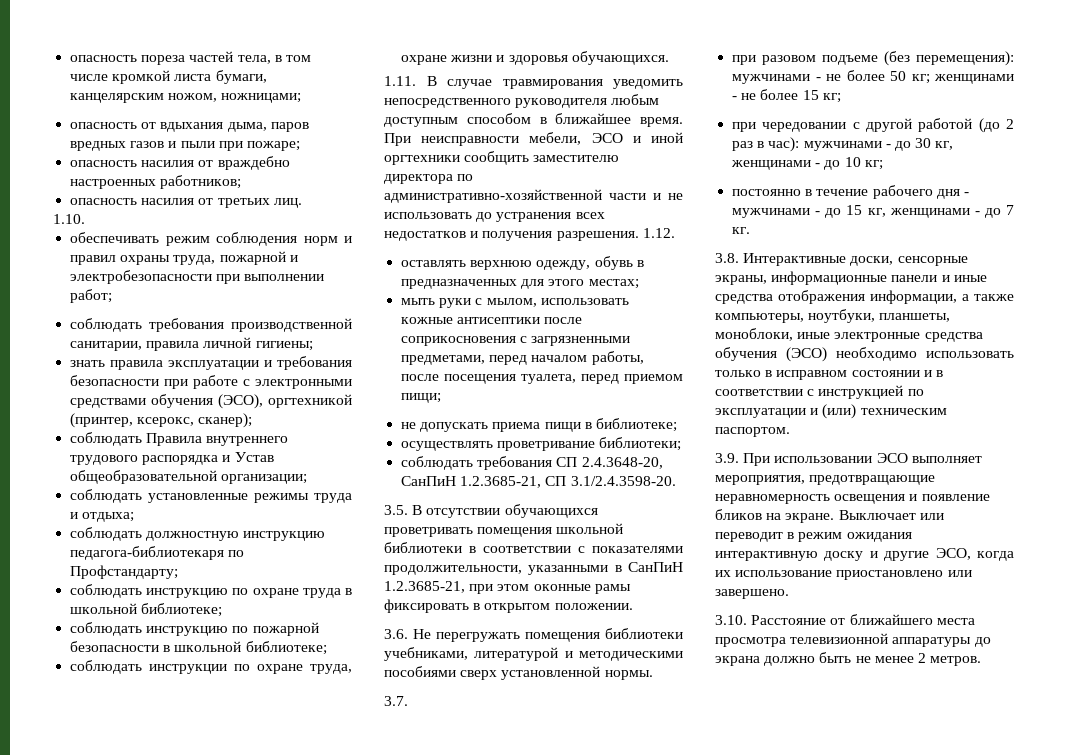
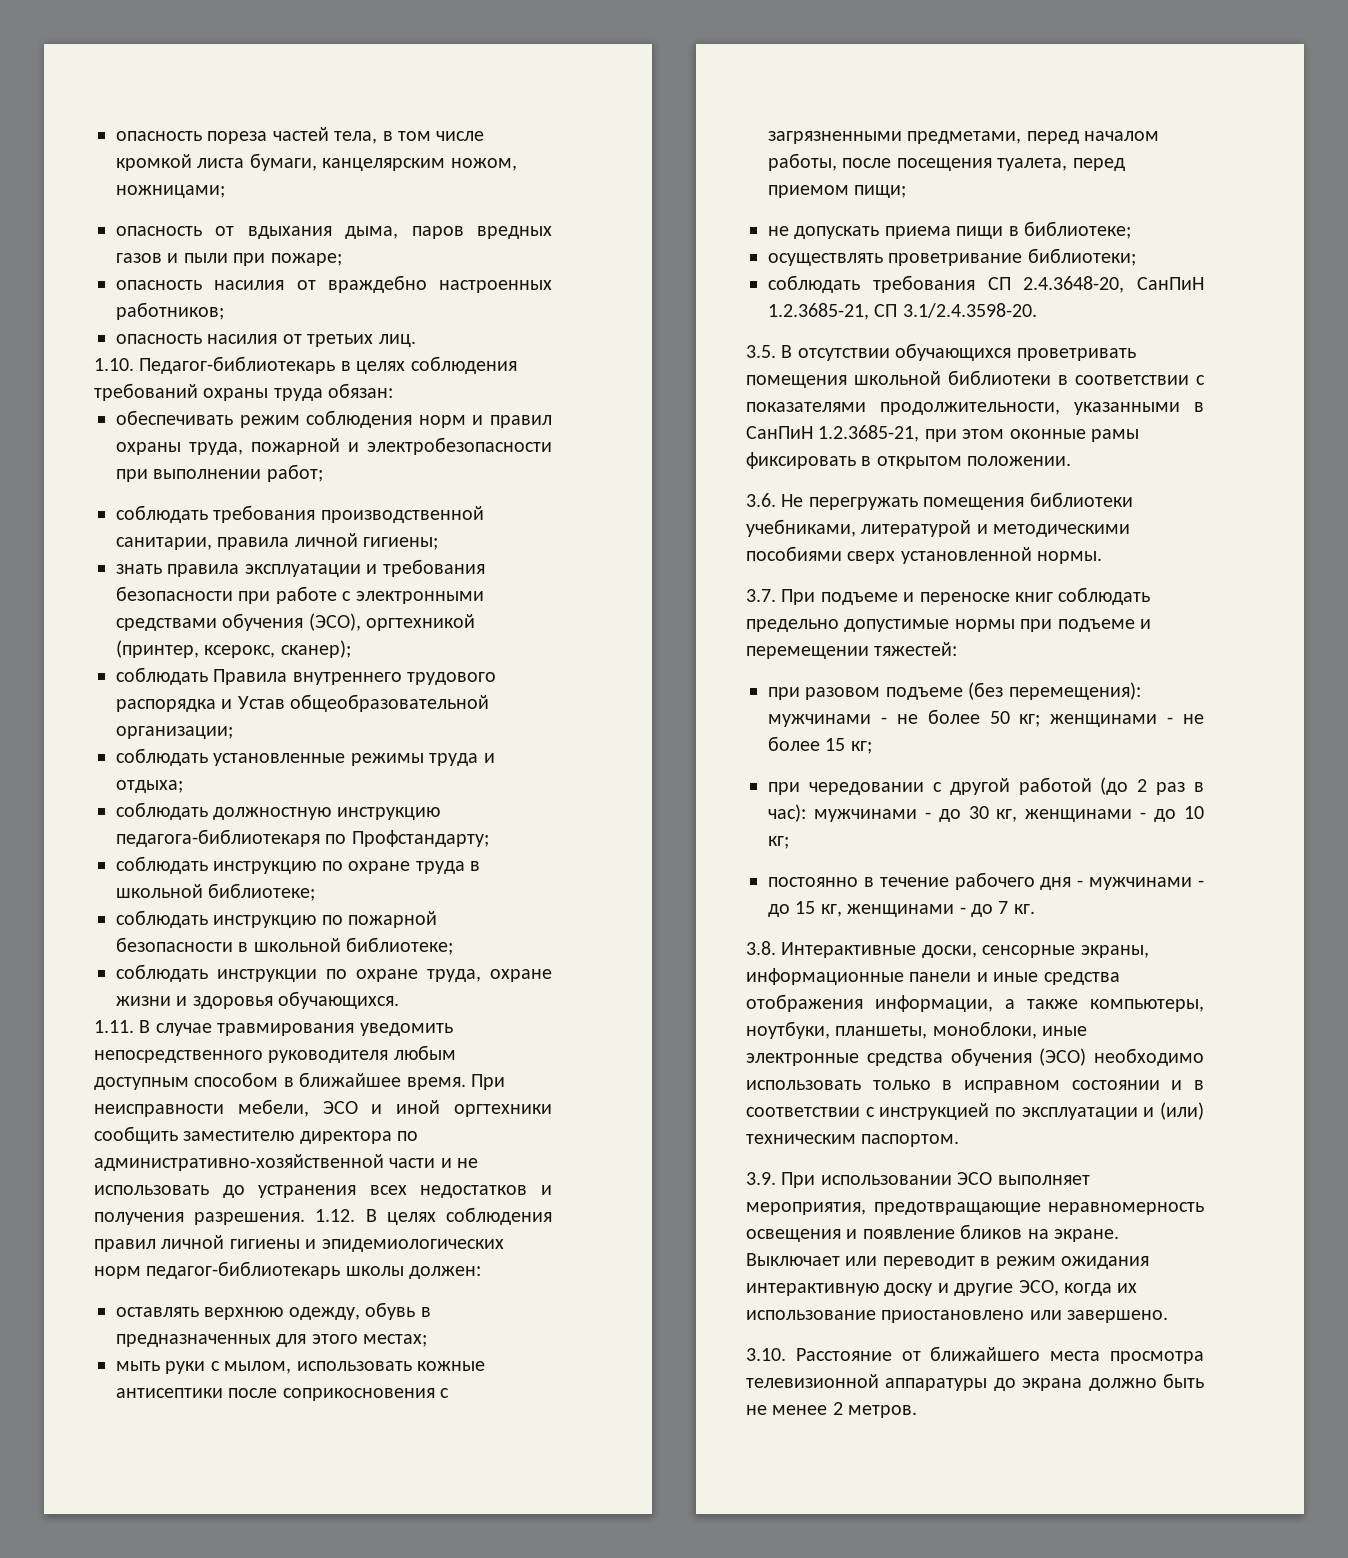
- 1.10.
+ 1.10. Педагог-библиотекарь в целях соблюдения требований охраны труда обязан:
- 1.12.
+ 1.12. В целях соблюдения правил личной гигиены и эпидемиологических норм педагог-библиотекарь школы должен:
- 3.7.
+ 3.7. При подъеме и переноске книг соблюдать предельно допустимые нормы при подъеме и перемещении тяжестей:

